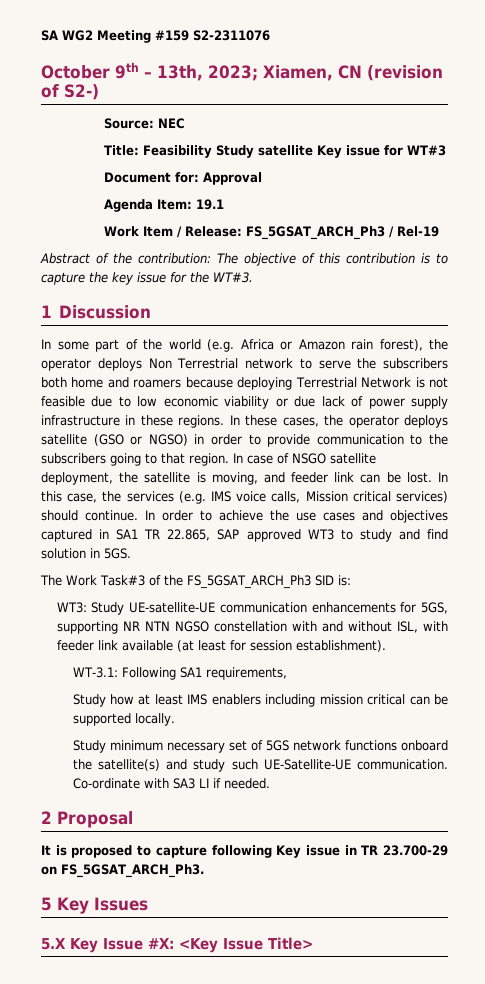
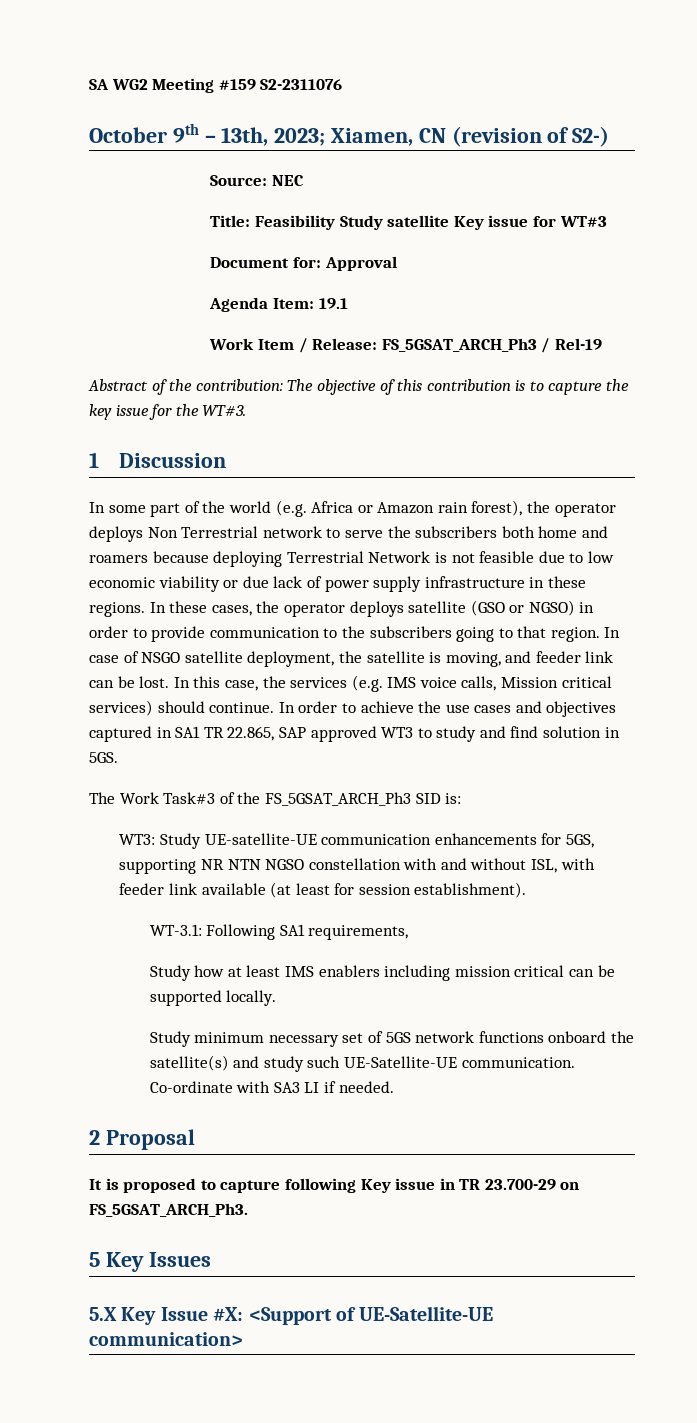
- 5.X Key Issue #X: <Key Issue Title>
+ 5.X Key Issue #X: <Support of UE-Satellite-UE communication>

